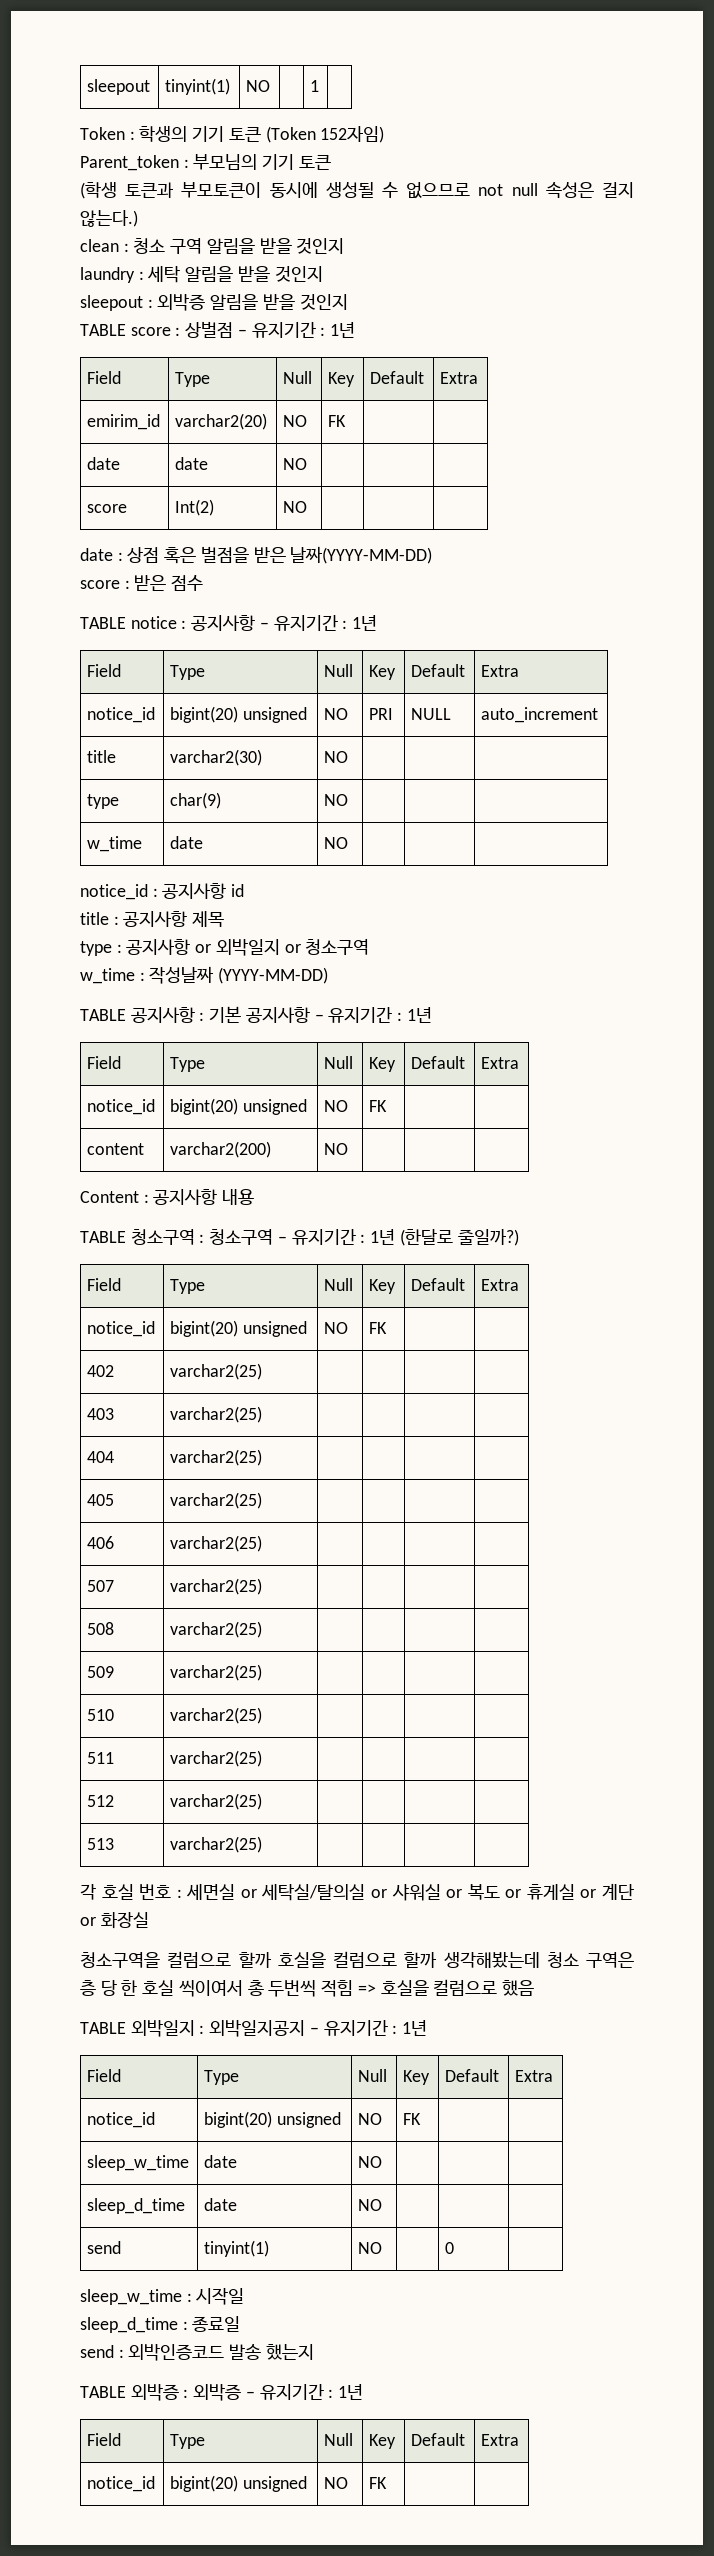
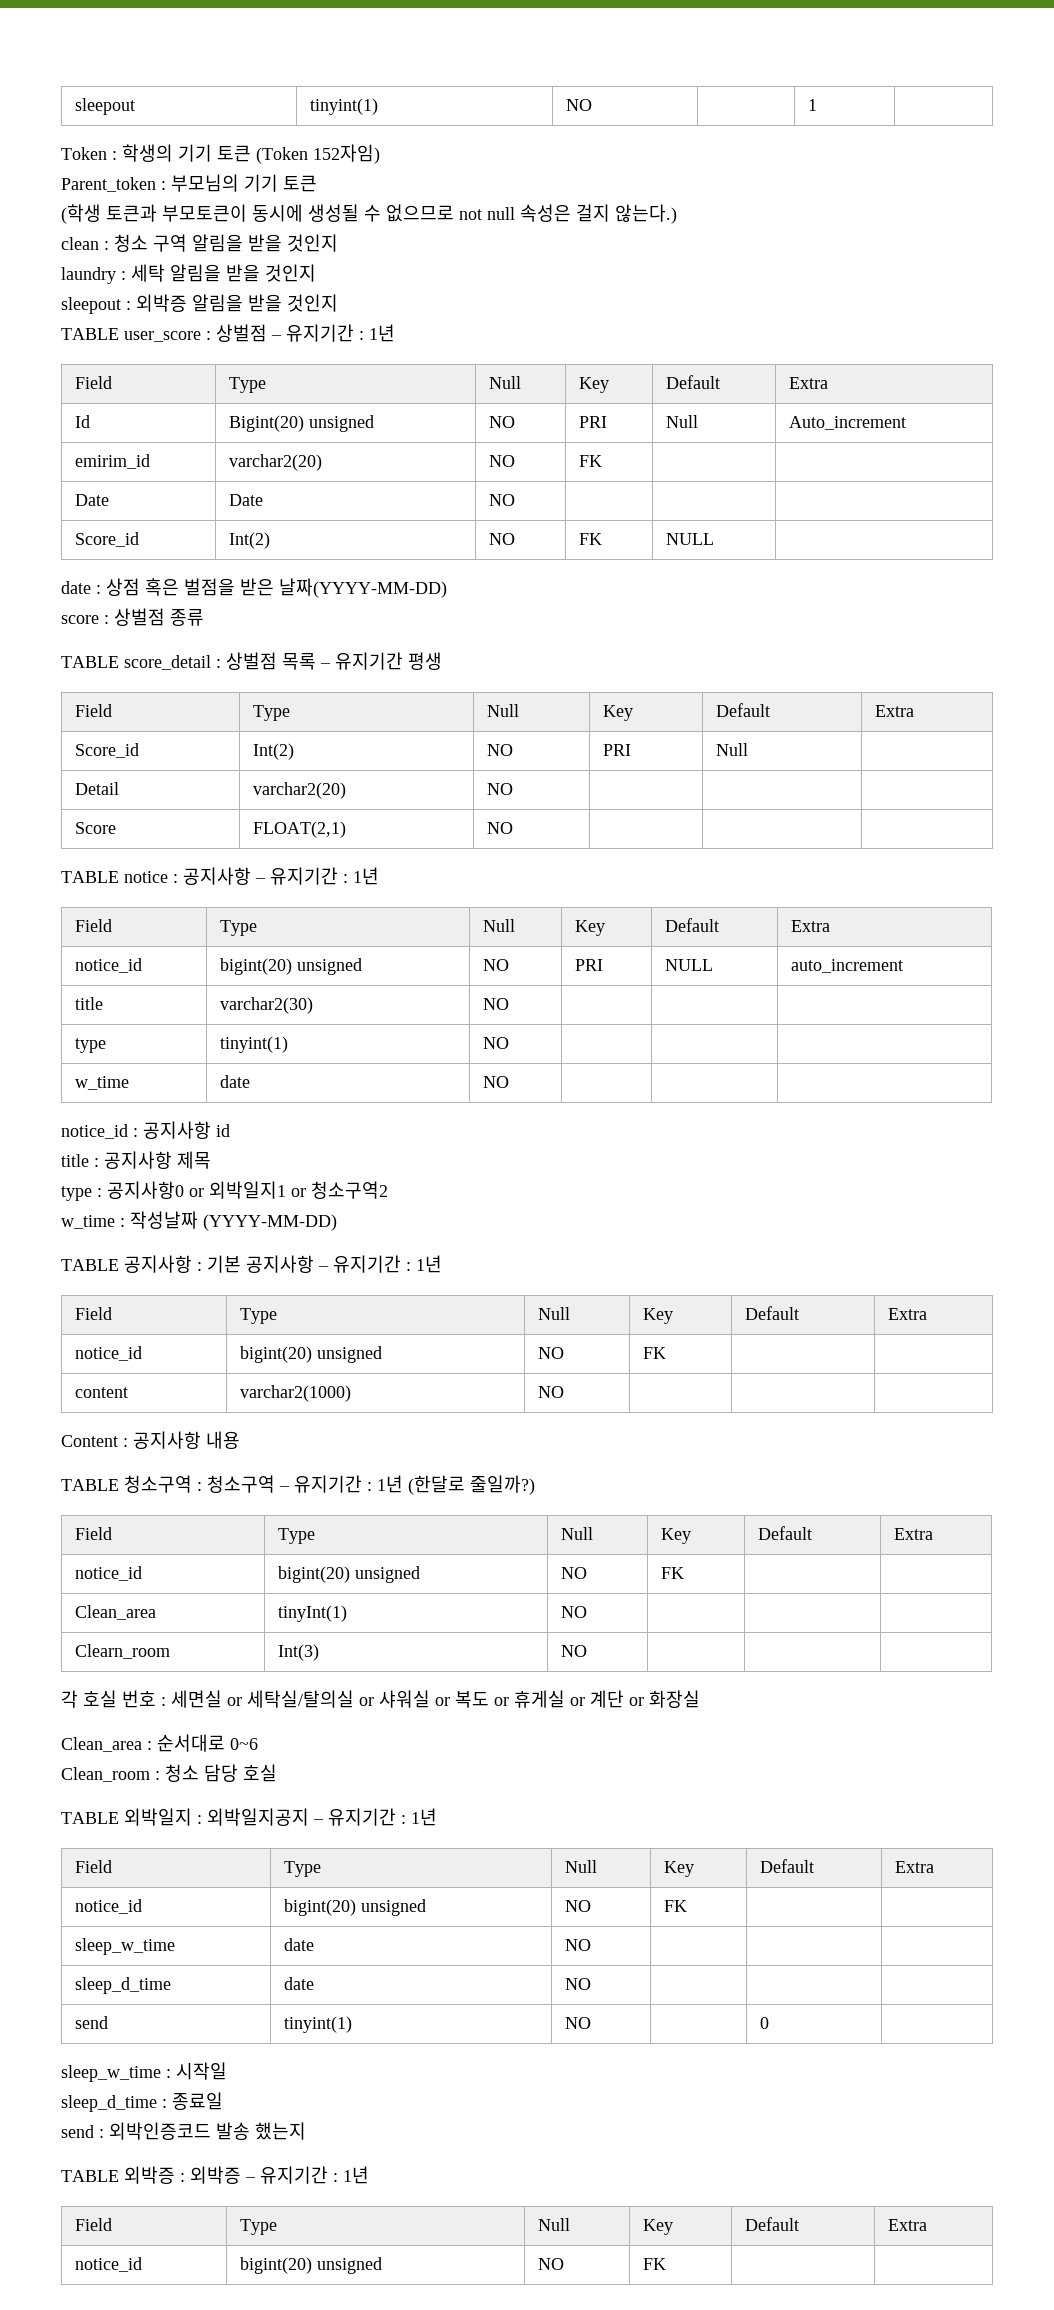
- TABLE score : 상벌점 – 유지기간 : 1년
+ TABLE user_score : 상벌점 – 유지기간 : 1년
+ Id | Bigint(20) unsigned | NO | PRI | Null | Auto_increment
- date | date | NO | | |
- score | Int(2) | NO | | |
+ Date | Date | NO | | |
+ Score_id | Int(2) | NO | FK | NULL |
- score : 받은 점수
+ score : 상벌점 종류
+ TABLE score_detail : 상벌점 목록 – 유지기간 평생
+ Field | Type | Null | Key | Default | Extra
+ Score_id | Int(2) | NO | PRI | Null |
+ Detail | varchar2(20) | NO | | |
+ Score | FLOAT(2,1) | NO | | |
- type | char(9) | NO | | |
+ type | tinyint(1) | NO | | |
- type : 공지사항 or 외박일지 or 청소구역
+ type : 공지사항0 or 외박일지1 or 청소구역2
- content | varchar2(200) | NO | | |
+ content | varchar2(1000) | NO | | |
- 402 | varchar2(25) | | | |
- 403 | varchar2(25) | | | |
- 404 | varchar2(25) | | | |
- 405 | varchar2(25) | | | |
- 406 | varchar2(25) | | | |
- 507 | varchar2(25) | | | |
- 508 | varchar2(25) | | | |
- 509 | varchar2(25) | | | |
- 510 | varchar2(25) | | | |
- 511 | varchar2(25) | | | |
- 512 | varchar2(25) | | | |
- 513 | varchar2(25) | | | |
+ Clean_area | tinyInt(1) | NO | | |
+ Clearn_room | Int(3) | NO | | |
- 청소구역을 컬럼으로 할까 호실을 컬럼으로 할까 생각해봤는데 청소 구역은 층 당 한 호실 씩이여서 총 두번씩 적힘 => 호실을 컬럼으로 했음
+ Clean_area : 순서대로 0~6
+ Clean_room : 청소 담당 호실

